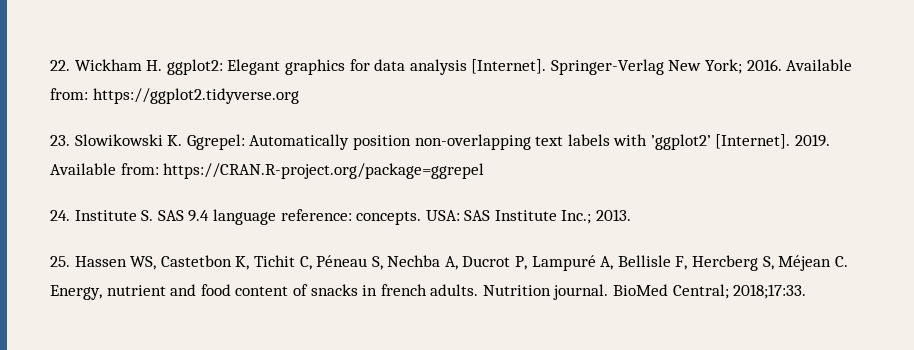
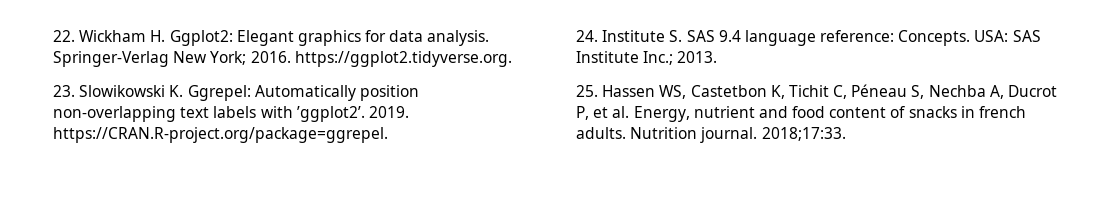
- 22. Wickham H. ggplot2: Elegant graphics for data analysis [Internet].
+ 22. Wickham H. Ggplot2: Elegant graphics for data analysis.
- Springer-Verlag New York; 2016. Available from: https://ggplot2.tidyverse.org
+ Springer-Verlag New York; 2016. https://ggplot2.tidyverse.org.
- 23. Slowikowski K. Ggrepel: Automatically position non-overlapping text labels with ’ggplot2’ [Internet]. 2019. Available from: https://CRAN.R-project.org/package=ggrepel
+ 23. Slowikowski K. Ggrepel: Automatically position non-overlapping text labels with ’ggplot2’. 2019. https://CRAN.R-project.org/package=ggrepel.
- 24. Institute S. SAS 9.4 language reference: concepts.
+ 24. Institute S. SAS 9.4 language reference: Concepts.
- 25. Hassen WS, Castetbon K, Tichit C, Péneau S, Nechba A, Ducrot P, Lampuré A, Bellisle F, Hercberg S, Méjean C. Energy, nutrient and food content of snacks in french adults.
+ 25. Hassen WS, Castetbon K, Tichit C, Péneau S, Nechba A, Ducrot P, et al. Energy, nutrient and food content of snacks in french adults.
- BioMed Central; 2018;17:33.
+ 2018;17:33.

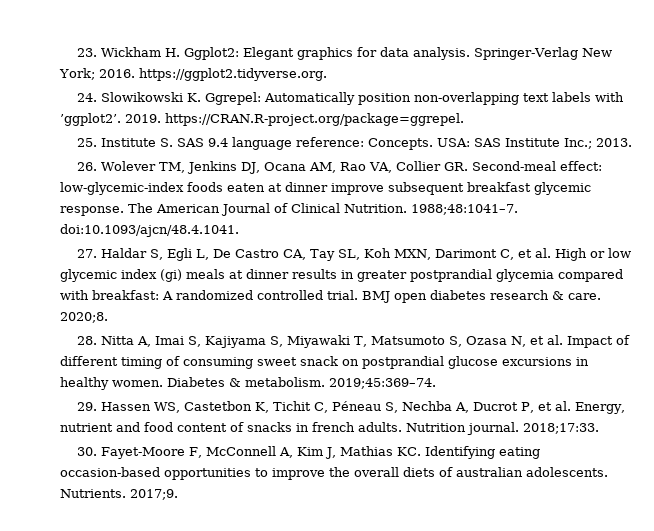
- 22. Wickham H. Ggplot2: Elegant graphics for data analysis.
+ 23. Wickham H. Ggplot2: Elegant graphics for data analysis.
- 23. Slowikowski K. Ggrepel: Automatically position non-overlapping text labels with ’ggplot2’.
+ 24. Slowikowski K. Ggrepel: Automatically position non-overlapping text labels with ’ggplot2’.
- 24. Institute S. SAS 9.4 language reference: Concepts.
+ 25. Institute S. SAS 9.4 language reference: Concepts.
- 25. Hassen WS, Castetbon K, Tichit C, Péneau S, Nechba A, Ducrot P, et al. Energy, nutrient and food content of snacks in french adults.
+ 26. Wolever TM, Jenkins DJ, Ocana AM, Rao VA, Collier GR. Second-meal effect: low-glycemic-index foods eaten at dinner improve subsequent breakfast glycemic response. The American Journal of Clinical Nutrition. 1988;48:1041–7. doi:10.1093/ajcn/48.4.1041.
+ 27. Haldar S, Egli L, De Castro CA, Tay SL, Koh MXN, Darimont C, et al. High or low glycemic index (gi) meals at dinner results in greater postprandial glycemia compared with breakfast: A randomized controlled trial. BMJ open diabetes research & care. 2020;8.
+ 28. Nitta A, Imai S, Kajiyama S, Miyawaki T, Matsumoto S, Ozasa N, et al. Impact of different timing of consuming sweet snack on postprandial glucose excursions in healthy women. Diabetes & metabolism. 2019;45:369–74.
+ 29. Hassen WS, Castetbon K, Tichit C, Péneau S, Nechba A, Ducrot P, et al. Energy, nutrient and food content of snacks in french adults.
+ 30. Fayet-Moore F, McConnell A, Kim J, Mathias KC. Identifying eating occasion-based opportunities to improve the overall diets of australian adolescents. Nutrients. 2017;9.

